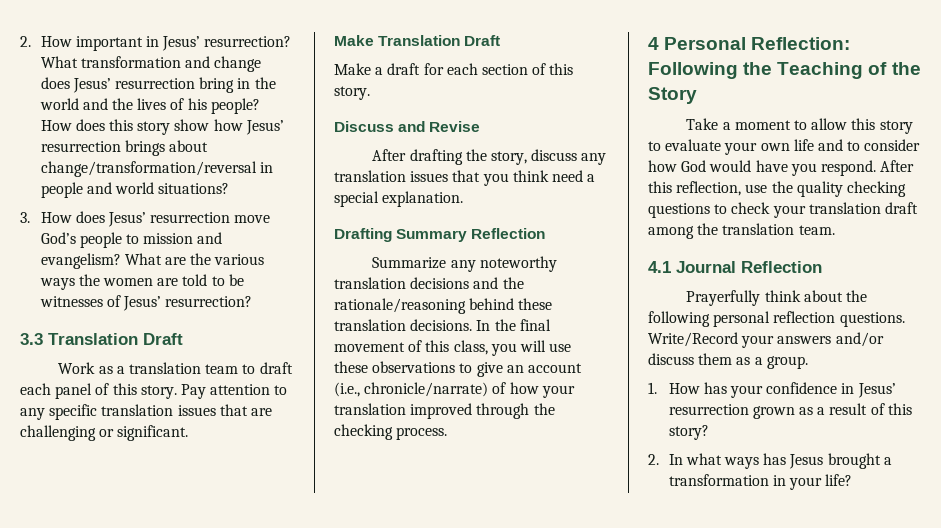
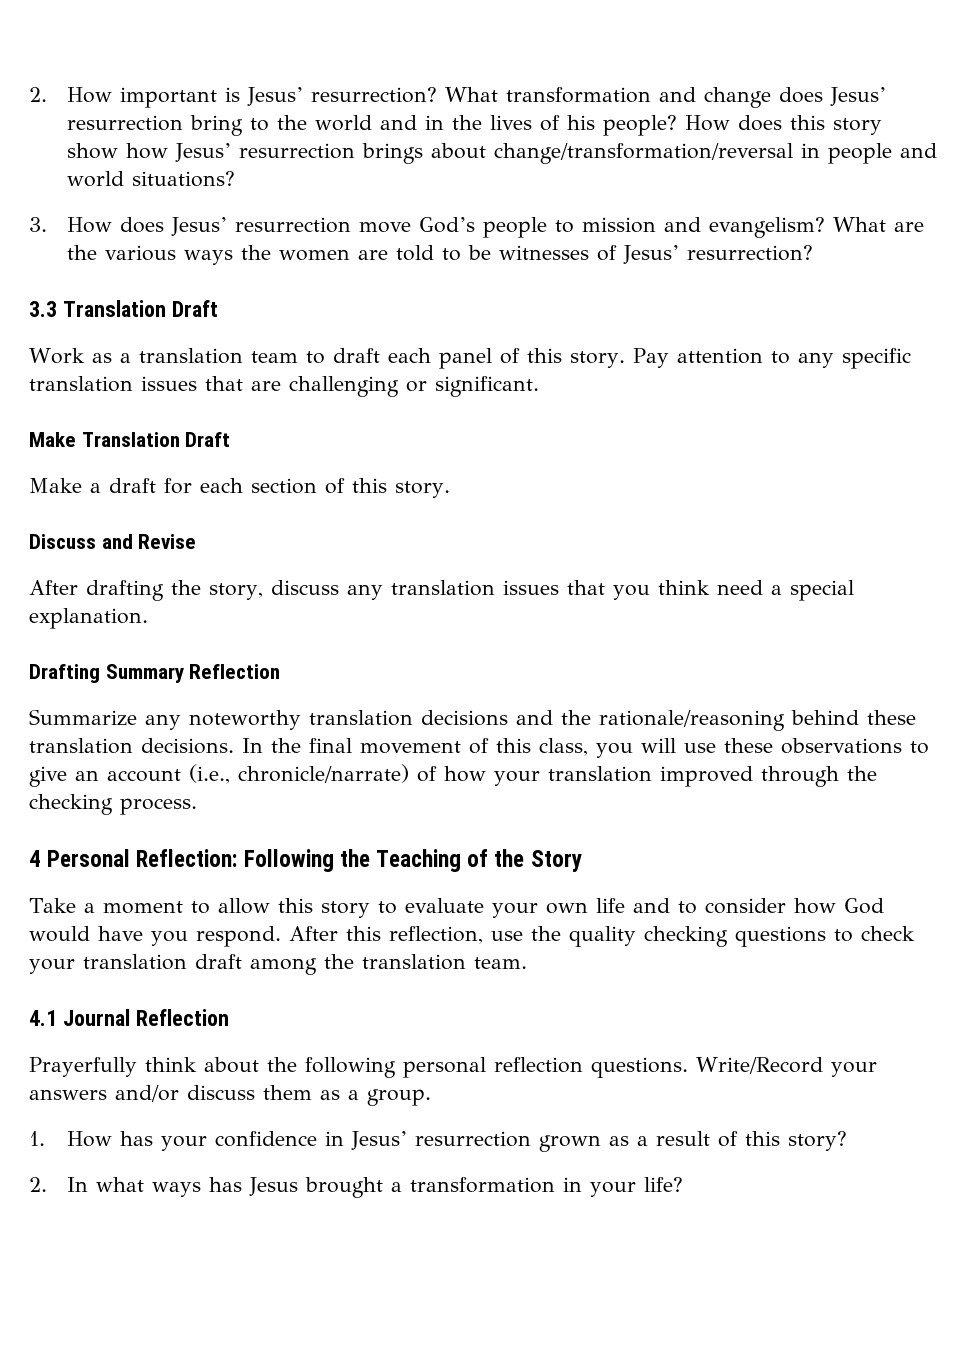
- 2. How important in Jesus’ resurrection?
+ 2. How important is Jesus’ resurrection?
- What transformation and change does Jesus’ resurrection bring in the world and the lives of his people?
+ What transformation and change does Jesus’ resurrection bring to the world and in the lives of his people?

